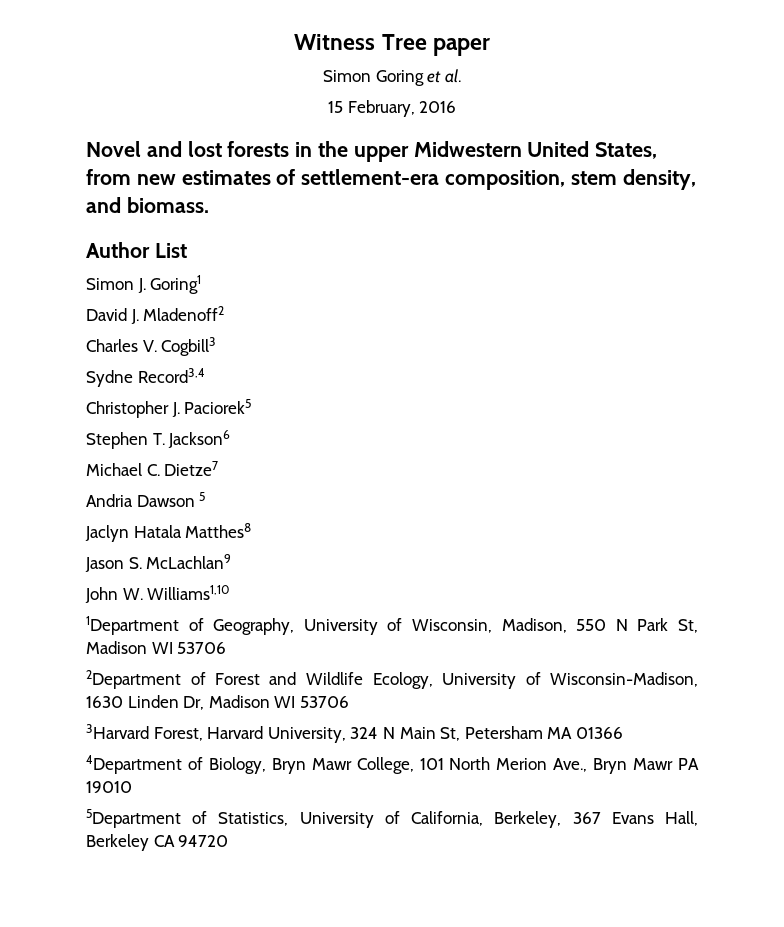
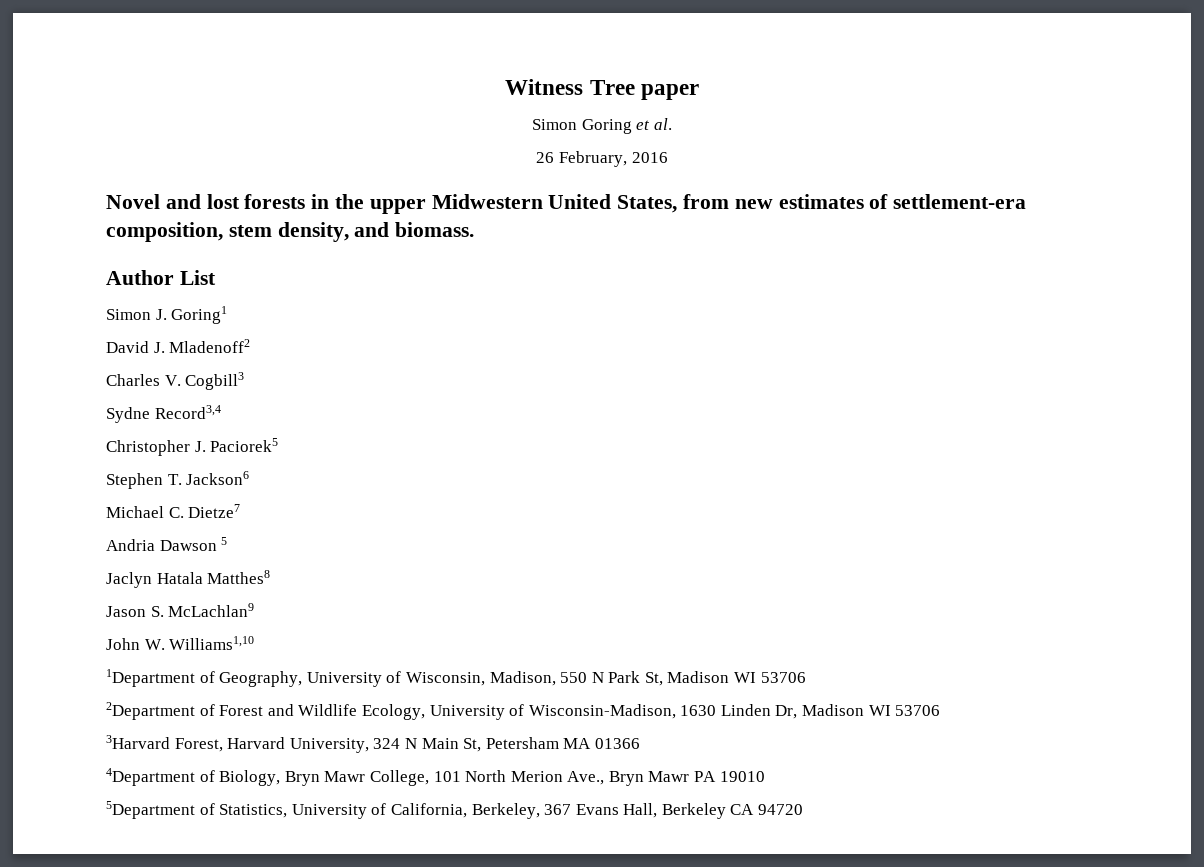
- 15 February, 2016
+ 26 February, 2016

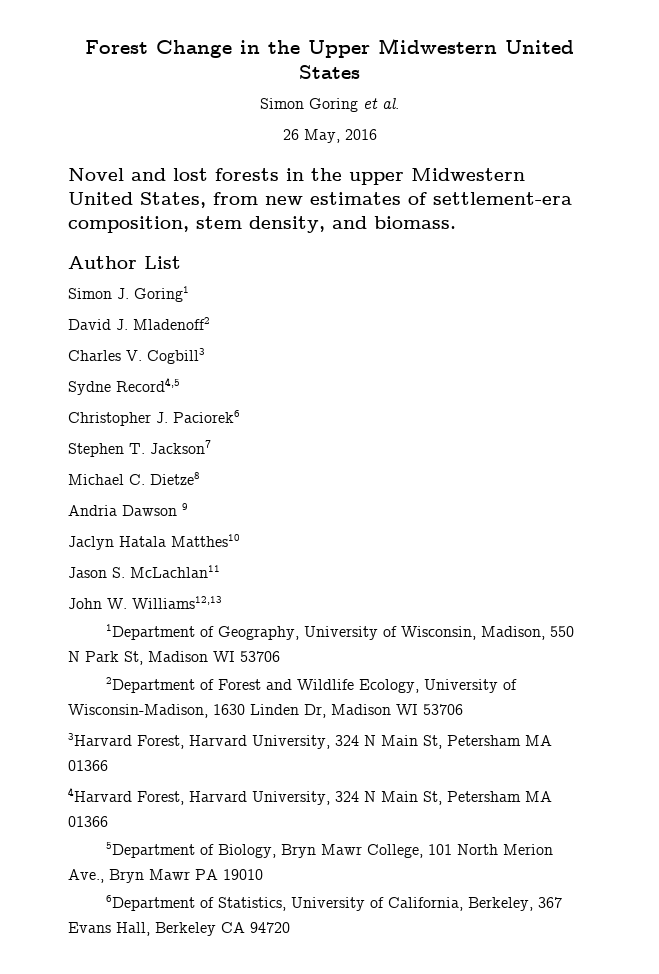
- Witness Tree paper
+ Forest Change in the Upper Midwestern United States
- 26 February, 2016
+ 26 May, 2016
- Sydne Record3,4
+ Sydne Record4,5
- Christopher J. Paciorek5
+ Christopher J. Paciorek6
- Stephen T. Jackson6
+ Stephen T. Jackson7
- Michael C. Dietze7
+ Michael C. Dietze8
- Andria Dawson 5
+ Andria Dawson 9
- Jaclyn Hatala Matthes8
+ Jaclyn Hatala Matthes10
- Jason S. McLachlan9
+ Jason S. McLachlan11
- John W. Williams1,10
+ John W. Williams12,13
- 4Department of Biology, Bryn Mawr College, 101 North Merion Ave., Bryn Mawr PA 19010
+ 4Harvard Forest, Harvard University, 324 N Main St, Petersham MA 01366
+ 5Department of Biology, Bryn Mawr College, 101 North Merion Ave., Bryn Mawr PA 19010
- 5Department of Statistics, University of California, Berkeley, 367 Evans Hall, Berkeley CA 94720
+ 6Department of Statistics, University of California, Berkeley, 367 Evans Hall, Berkeley CA 94720

